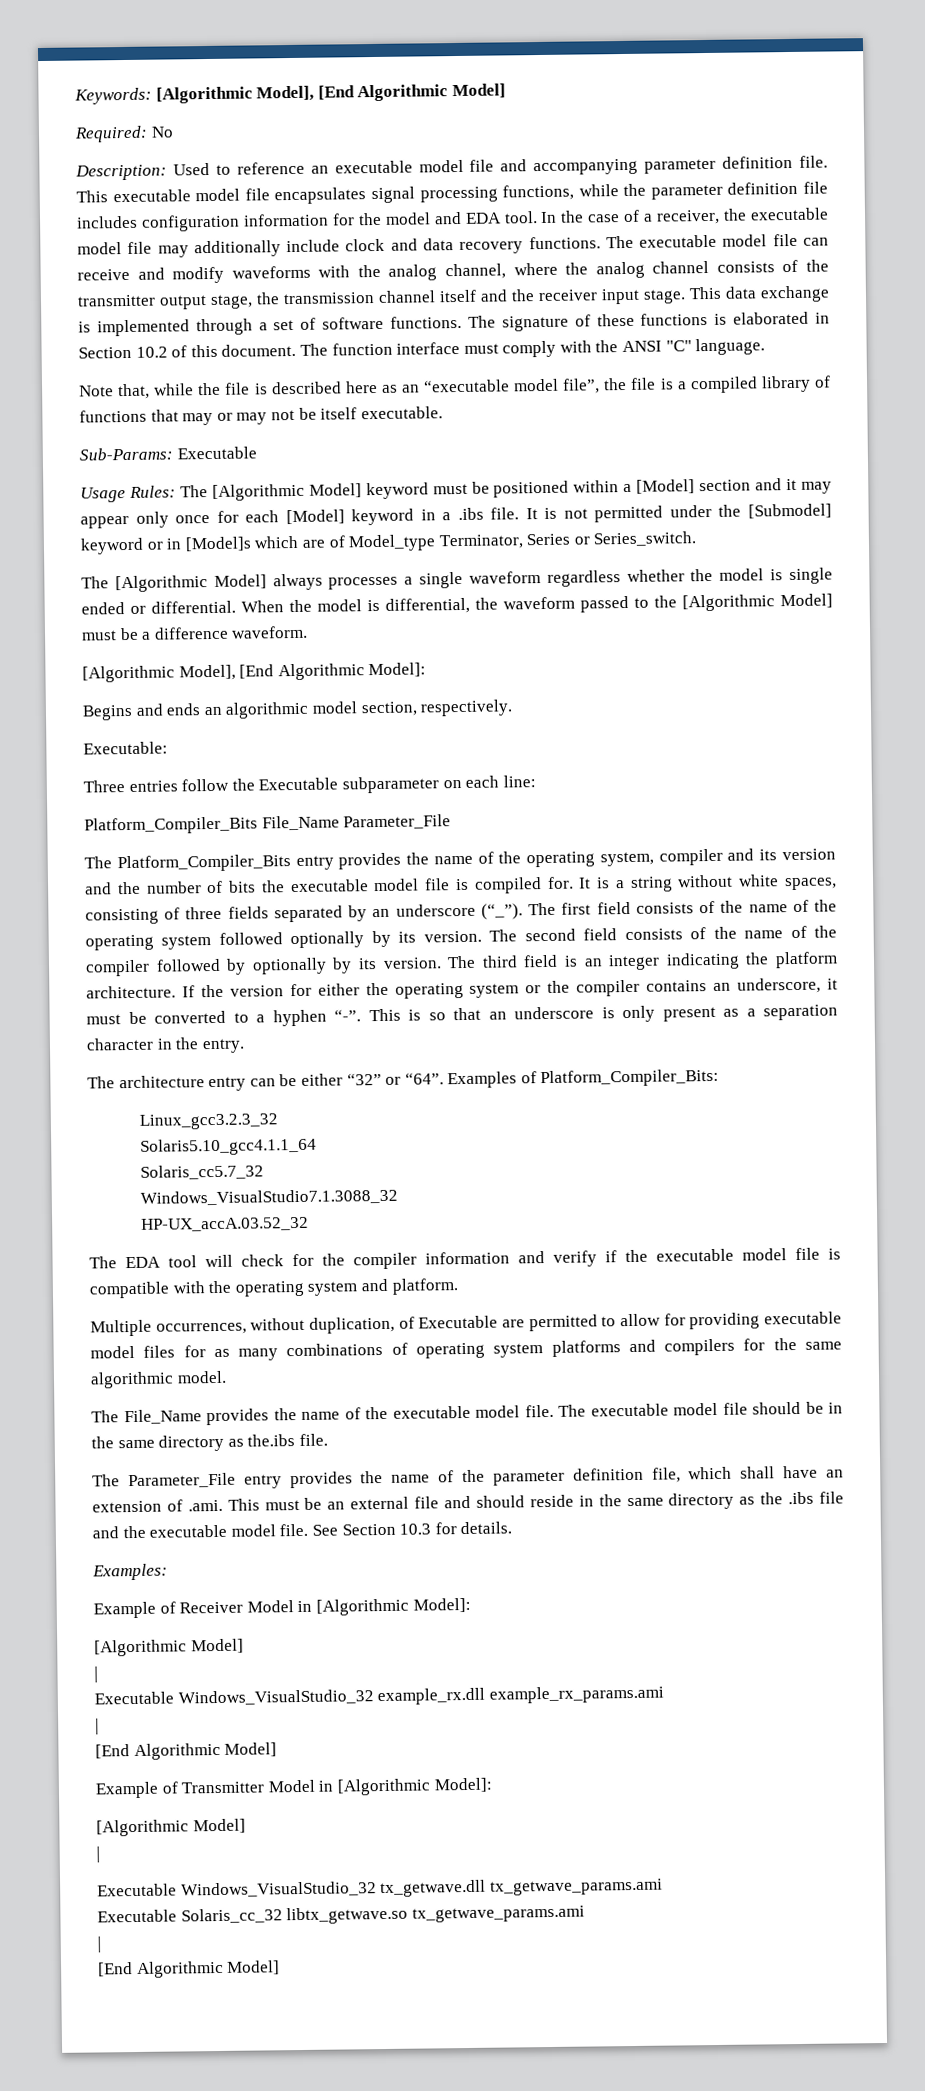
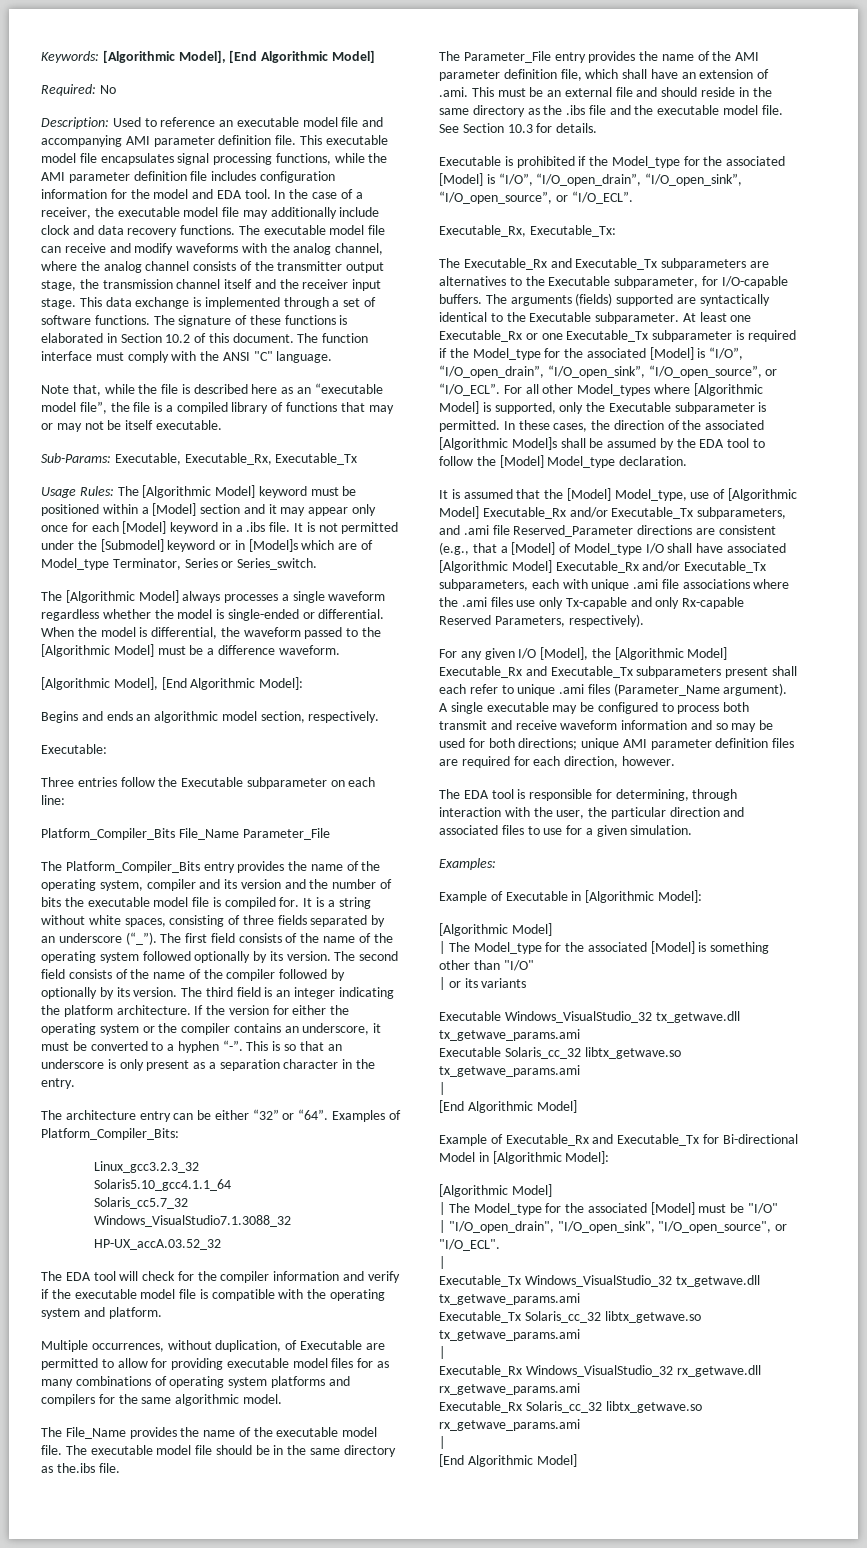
- Description: Used to reference an executable model file and accompanying parameter definition file.
+ Description: Used to reference an executable model file and accompanying AMI parameter definition file.
- This executable model file encapsulates signal processing functions, while the parameter definition file includes configuration information for the model and EDA tool.
+ This executable model file encapsulates signal processing functions, while the AMI parameter definition file includes configuration information for the model and EDA tool.
- Sub-Params: Executable
+ Sub-Params: Executable, Executable_Rx, Executable_Tx
- The [Algorithmic Model] always processes a single waveform regardless whether the model is single ended or differential.
+ The [Algorithmic Model] always processes a single waveform regardless whether the model is single-ended or differential.
- The Parameter_File entry provides the name of the parameter definition file, which shall have an extension of .ami. This must be an external file and should reside in the same directory as the .ibs file and the executable model file.
+ The Parameter_File entry provides the name of the AMI parameter definition file, which shall have an extension of .ami. This must be an external file and should reside in the same directory as the .ibs file and the executable model file.
+ Executable is prohibited if the Model_type for the associated [Model] is “I/O”, “I/O_open_drain”, “I/O_open_sink”, “I/O_open_source”, or “I/O_ECL”.
+ Executable_Rx, Executable_Tx:
+ The Executable_Rx and Executable_Tx subparameters are alternatives to the Executable subparameter, for I/O-capable buffers. The arguments (fields) supported are syntactically identical to the Executable subparameter. At least one Executable_Rx or one Executable_Tx subparameter is required if the Model_type for the associated [Model] is “I/O”, “I/O_open_drain”, “I/O_open_sink”, “I/O_open_source”, or “I/O_ECL”. For all other Model_types where [Algorithmic Model] is supported, only the Executable subparameter is permitted. In these cases, the direction of the associated [Algorithmic Model]s shall be assumed by the EDA tool to follow the [Model] Model_type declaration.
+ It is assumed that the [Model] Model_type, use of [Algorithmic Model] Executable_Rx and/or Executable_Tx subparameters, and .ami file Reserved_Parameter directions are consistent (e.g., that a [Model] of Model_type I/O shall have associated [Algorithmic Model] Executable_Rx and/or Executable_Tx subparameters, each with unique .ami file associations where the .ami files use only Tx-capable and only Rx-capable Reserved Parameters, respectively).
+ For any given I/O [Model], the [Algorithmic Model] Executable_Rx and Executable_Tx subparameters present shall each refer to unique .ami files (Parameter_Name argument). A single executable may be configured to process both transmit and receive waveform information and so may be used for both directions; unique AMI parameter definition files are required for each direction, however.
+ The EDA tool is responsible for determining, through interaction with the user, the particular direction and associated files to use for a given simulation.
- Example of Receiver Model in [Algorithmic Model]:
+ Example of Executable in [Algorithmic Model]:
  [Algorithmic Model]
- |
- Executable Windows_VisualStudio_32 example_rx.dll example_rx_params.ami
- |
- [End Algorithmic Model]
- Example of Transmitter Model in [Algorithmic Model]:
- [Algorithmic Model]
- |
+ | The Model_type for the associated [Model] is something other than "I/O"
+ | or its variants
+ Example of Executable_Rx and Executable_Tx for Bi-directional Model in [Algorithmic Model]:
+ [Algorithmic Model]
+ | The Model_type for the associated [Model] must be "I/O"
+ | "I/O_open_drain", "I/O_open_sink", "I/O_open_source", or "I/O_ECL".
+ |
+ Executable_Tx Windows_VisualStudio_32 tx_getwave.dll tx_getwave_params.ami
+ Executable_Tx Solaris_cc_32 libtx_getwave.so tx_getwave_params.ami
+ |
+ Executable_Rx Windows_VisualStudio_32 rx_getwave.dll rx_getwave_params.ami
+ Executable_Rx Solaris_cc_32 libtx_getwave.so rx_getwave_params.ami
+ |
+ [End Algorithmic Model]

